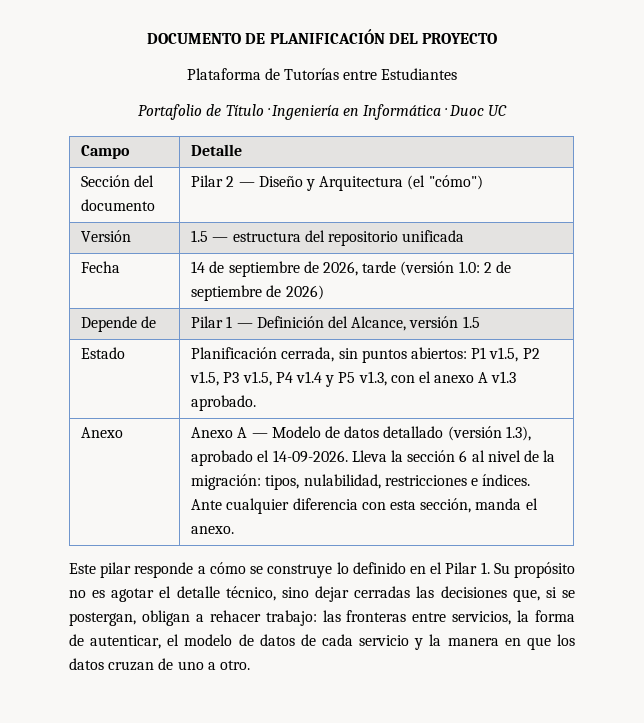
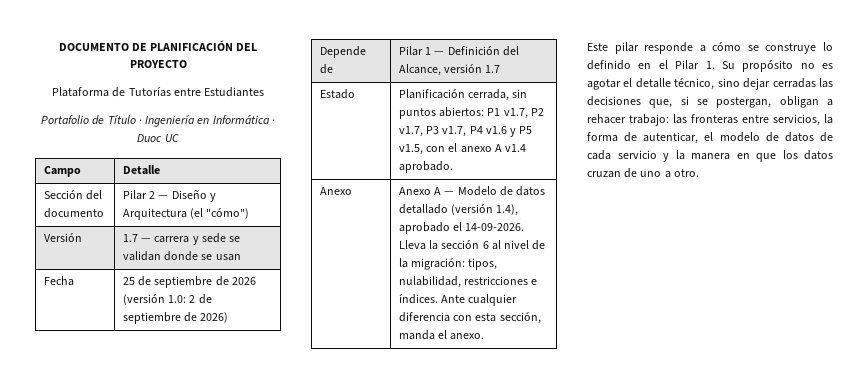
- Versión | 1.5 — estructura del repositorio unificada
+ Versión | 1.7 — carrera y sede se validan donde se usan
- Fecha | 14 de septiembre de 2026, tarde (versión 1.0: 2 de septiembre de 2026)
+ Fecha | 25 de septiembre de 2026 (versión 1.0: 2 de septiembre de 2026)
- Depende de | Pilar 1 — Definición del Alcance, versión 1.5
+ Depende de | Pilar 1 — Definición del Alcance, versión 1.7
- Estado | Planificación cerrada, sin puntos abiertos: P1 v1.5, P2 v1.5, P3 v1.5, P4 v1.4 y P5 v1.3, con el anexo A v1.3 aprobado.
+ Estado | Planificación cerrada, sin puntos abiertos: P1 v1.7, P2 v1.7, P3 v1.7, P4 v1.6 y P5 v1.5, con el anexo A v1.4 aprobado.
- Anexo | Anexo A — Modelo de datos detallado (versión 1.3), aprobado el 14-09-2026. Lleva la sección 6 al nivel de la migración: tipos, nulabilidad, restricciones e índices. Ante cualquier diferencia con esta sección, manda el anexo.
+ Anexo | Anexo A — Modelo de datos detallado (versión 1.4), aprobado el 14-09-2026. Lleva la sección 6 al nivel de la migración: tipos, nulabilidad, restricciones e índices. Ante cualquier diferencia con esta sección, manda el anexo.

